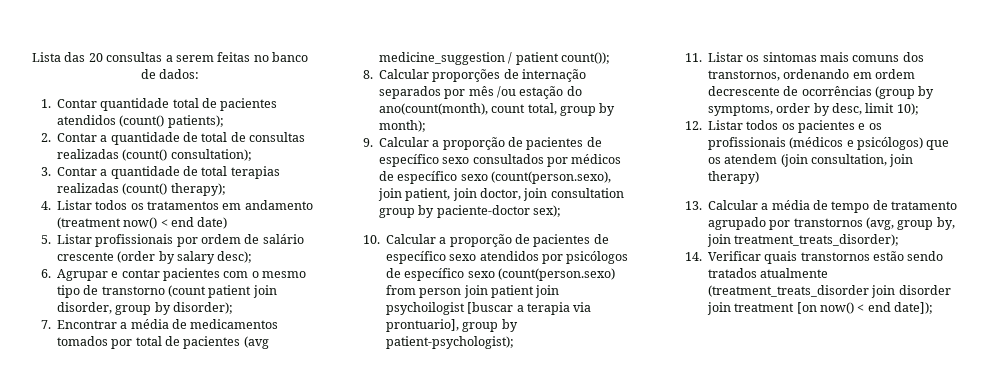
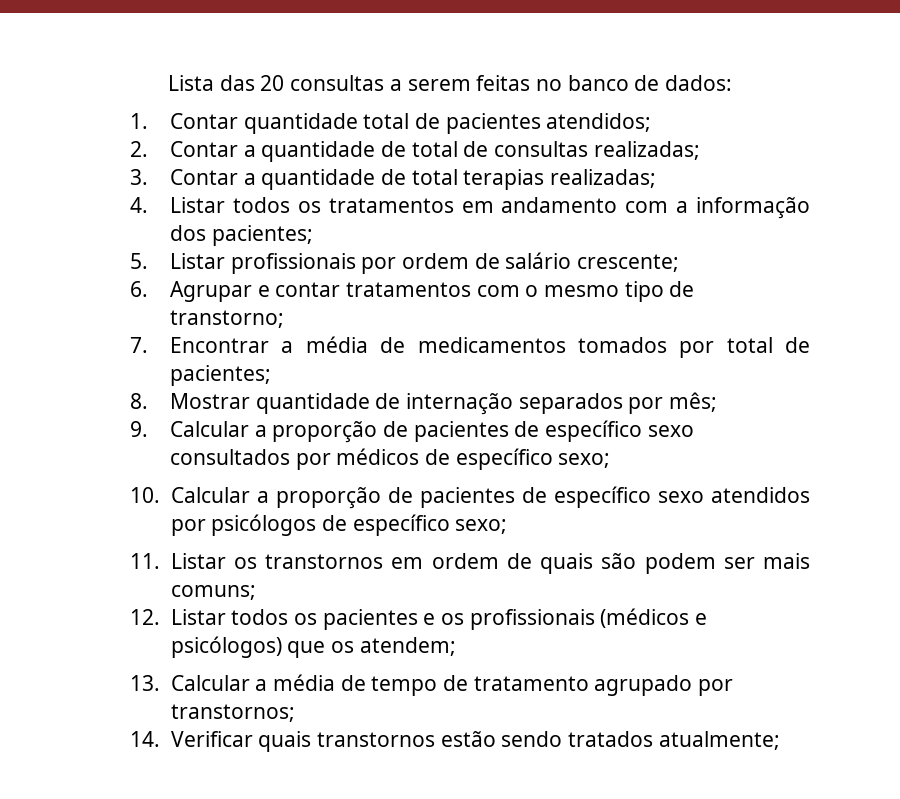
- 1. Contar quantidade total de pacientes atendidos (count() patients);
+ 1. Contar quantidade total de pacientes atendidos;
- 2. Contar a quantidade de total de consultas realizadas (count() consultation);
+ 2. Contar a quantidade de total de consultas realizadas;
- 3. Contar a quantidade de total terapias realizadas (count() therapy);
+ 3. Contar a quantidade de total terapias realizadas;
- 4. Listar todos os tratamentos em andamento (treatment now() < end date)
+ 4. Listar todos os tratamentos em andamento com a informação dos pacientes;
- 5. Listar profissionais por ordem de salário crescente (order by salary desc);
+ 5. Listar profissionais por ordem de salário crescente;
- 6. Agrupar e contar pacientes com o mesmo tipo de transtorno (count patient join disorder, group by disorder);
+ 6. Agrupar e contar tratamentos com o mesmo tipo de transtorno;
- 7. Encontrar a média de medicamentos tomados por total de pacientes (avg medicine_suggestion / patient count());
+ 7. Encontrar a média de medicamentos tomados por total de pacientes;
- 8. Calcular proporções de internação separados por mês /ou estação do ano(count(month), count total, group by month);
+ 8. Mostrar quantidade de internação separados por mês;
- 9. Calcular a proporção de pacientes de específico sexo consultados por médicos de específico sexo (count(person.sexo), join patient, join doctor, join consultation group by paciente-doctor sex);
+ 9. Calcular a proporção de pacientes de específico sexo consultados por médicos de específico sexo;
- 10. Calcular a proporção de pacientes de específico sexo atendidos por psicólogos de específico sexo (count(person.sexo) from person join patient join psychoilogist [buscar a terapia via prontuario], group by patient-psychologist);
- 11. Listar os sintomas mais comuns dos transtornos, ordenando em ordem decrescente de ocorrências (group by symptoms, order by desc, limit 10);
+ 10. Calcular a proporção de pacientes de específico sexo atendidos por psicólogos de específico sexo;
+ 11. Listar os transtornos em ordem de quais são podem ser mais comuns;
- 12. Listar todos os pacientes e os profissionais (médicos e psicólogos) que os atendem (join consultation, join therapy)
+ 12. Listar todos os pacientes e os profissionais (médicos e psicólogos) que os atendem;
- 13. Calcular a média de tempo de tratamento agrupado por transtornos (avg, group by, join treatment_treats_disorder);
+ 13. Calcular a média de tempo de tratamento agrupado por transtornos;
- 14. Verificar quais transtornos estão sendo tratados atualmente (treatment_treats_disorder join disorder join treatment [on now() < end date]);
+ 14. Verificar quais transtornos estão sendo tratados atualmente;

